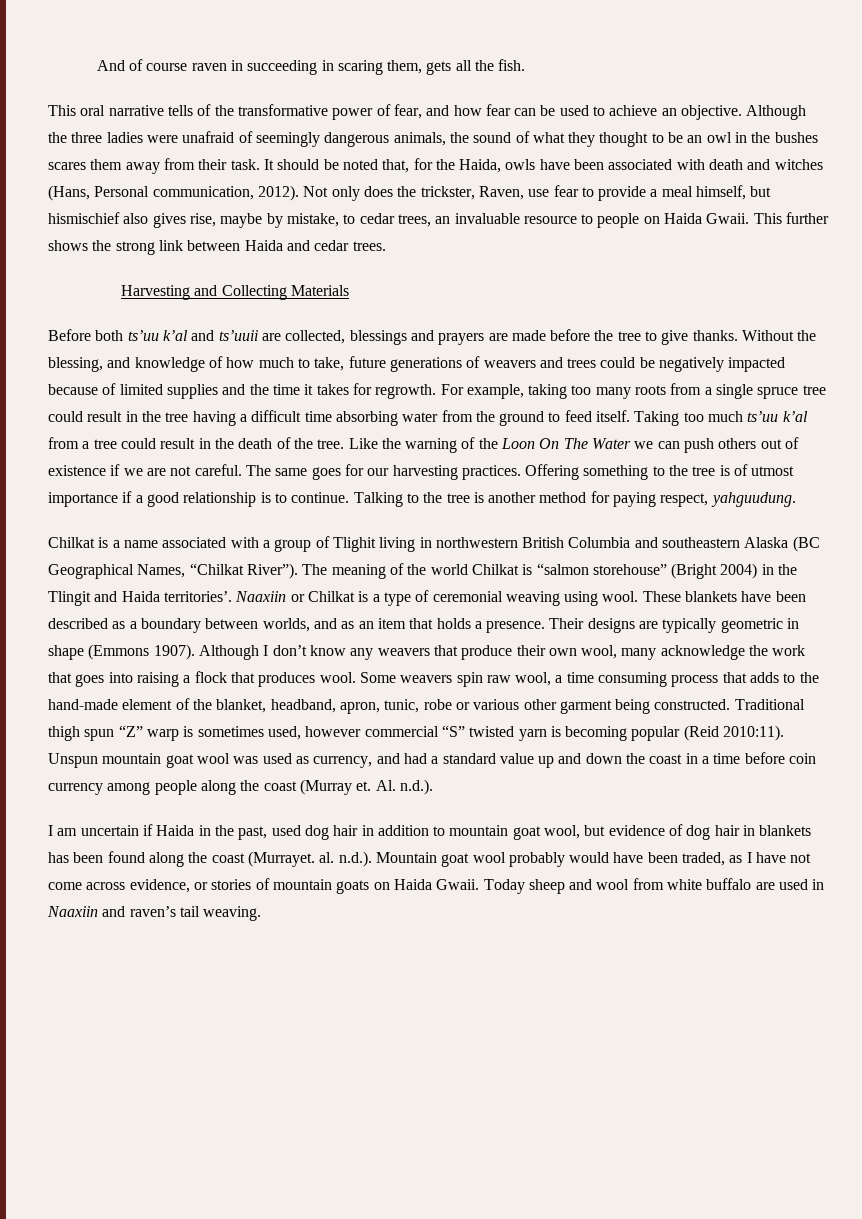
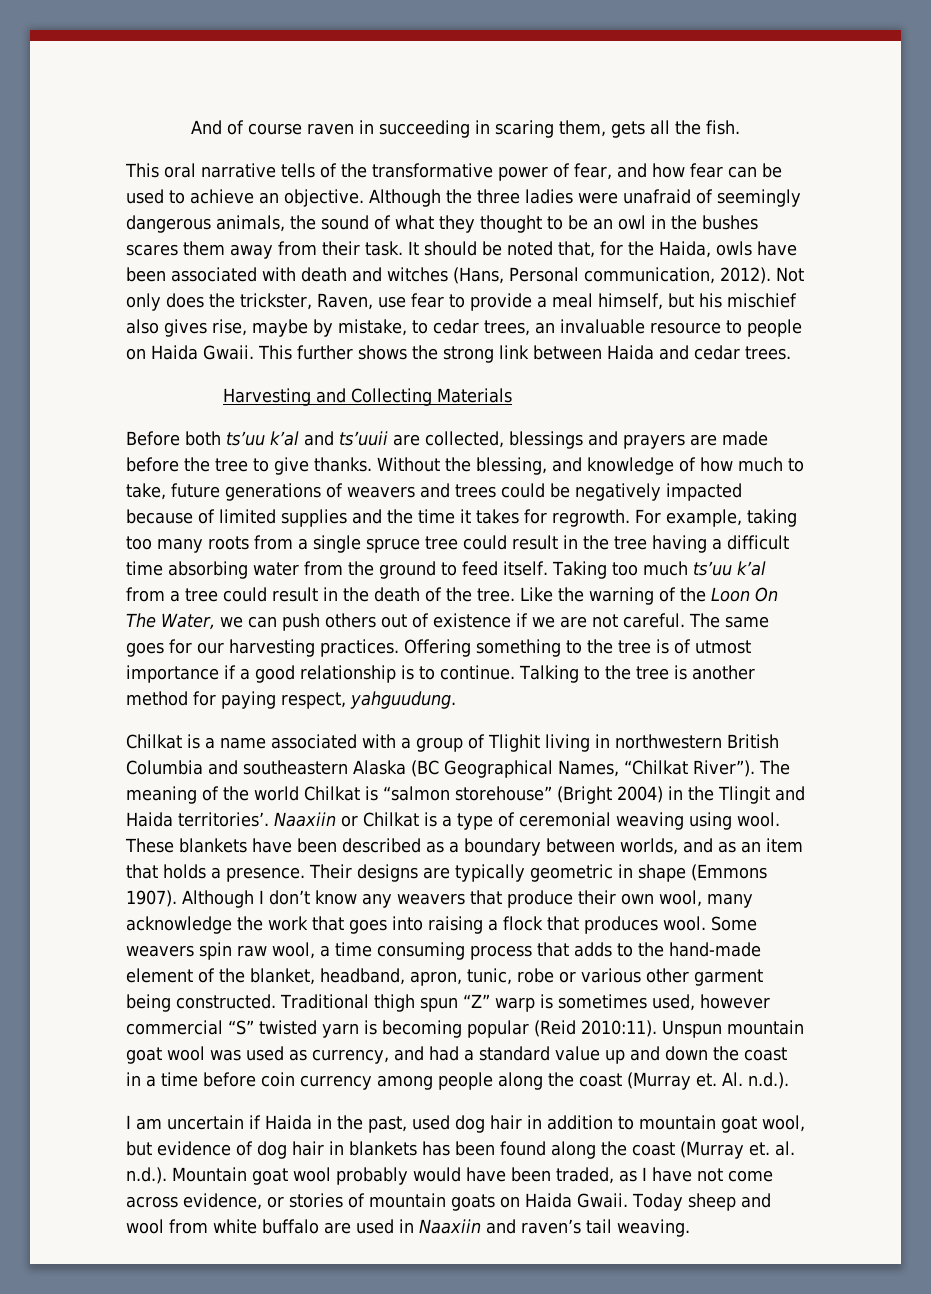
- Not only does the trickster, Raven, use fear to provide a meal himself, but hismischief also gives rise, maybe by mistake, to cedar trees, an invaluable resource to people on Haida Gwaii.
+ Not only does the trickster, Raven, use fear to provide a meal himself, but his mischief also gives rise, maybe by mistake, to cedar trees, an invaluable resource to people on Haida Gwaii.
- Like the warning of the Loon On The Water we can push others out of existence if we are not careful.
+ Like the warning of the Loon On The Water, we can push others out of existence if we are not careful.
- I am uncertain if Haida in the past, used dog hair in addition to mountain goat wool, but evidence of dog hair in blankets has been found along the coast (Murrayet. al. n.d.). Mountain goat wool probably would have been traded, as I have not come across evidence, or stories of mountain goats on Haida Gwaii.
+ I am uncertain if Haida in the past, used dog hair in addition to mountain goat wool, but evidence of dog hair in blankets has been found along the coast (Murray et. al. n.d.). Mountain goat wool probably would have been traded, as I have not come across evidence, or stories of mountain goats on Haida Gwaii.

